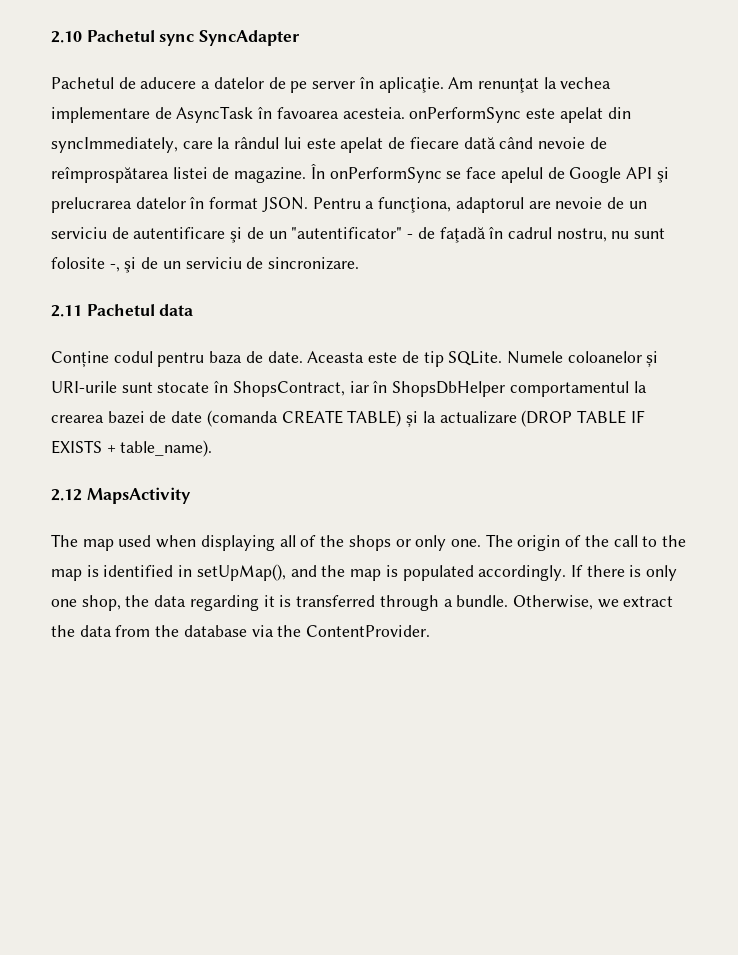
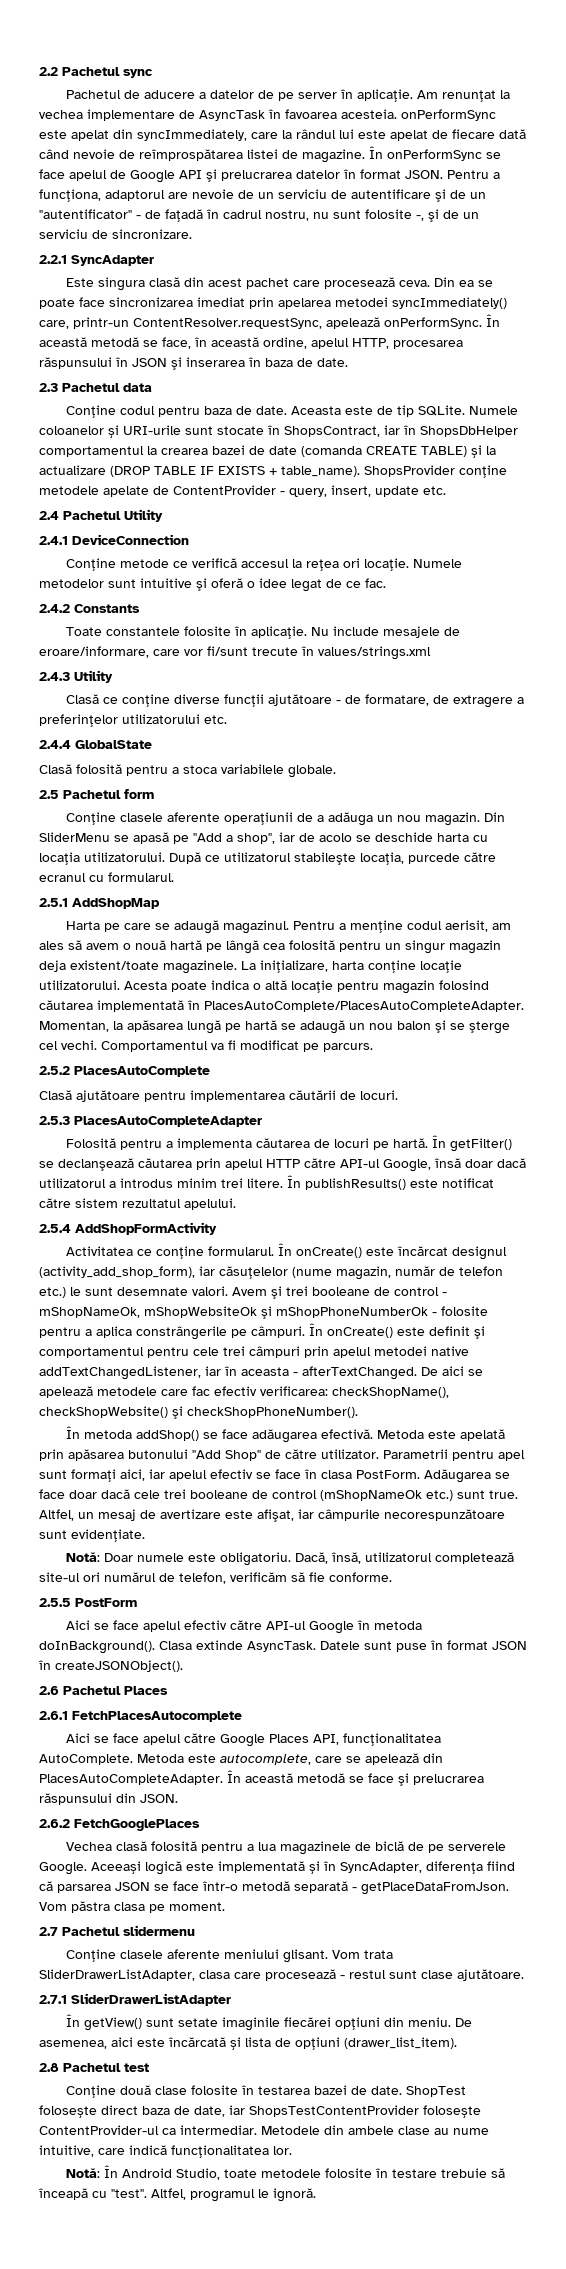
- 2.10 Pachetul sync SyncAdapter
+ 2.2 Pachetul sync
- 2.11 Pachetul data
+ 2.2.1 SyncAdapter
+ Este singura clasă din acest pachet care procesează ceva. Din ea se poate face sincronizarea imediat prin apelarea metodei syncImmediately() care, printr-un ContentResolver.requestSync, apelează onPerformSync. În această metodă se face, în această ordine, apelul HTTP, procesarea răspunsului în JSON şi inserarea în baza de date.
+ 2.3 Pachetul data
- Numele coloanelor și URI-urile sunt stocate în ShopsContract, iar în ShopsDbHelper comportamentul la crearea bazei de date (comanda CREATE TABLE) și la actualizare (DROP TABLE IF EXISTS + table_name).
- 2.12 MapsActivity
- The map used when displaying all of the shops or only one. The origin of the call to the map is identified in setUpMap(), and the map is populated accordingly. If there is only one shop, the data regarding it is transferred through a bundle. Otherwise, we extract the data from the database via the ContentProvider.
+ Numele coloanelor și URI-urile sunt stocate în ShopsContract, iar în ShopsDbHelper comportamentul la crearea bazei de date (comanda CREATE TABLE) și la actualizare (DROP TABLE IF EXISTS + table_name). ShopsProvider conţine metodele apelate de ContentProvider - query, insert, update etc.
+ 2.4 Pachetul Utility
+ 2.4.1 DeviceConnection
+ Conţine metode ce verifică accesul la reţea ori locaţie. Numele metodelor sunt intuitive şi oferă o idee legat de ce fac.
+ 2.4.2 Constants
+ Toate constantele folosite în aplicaţie. Nu include mesajele de eroare/informare, care vor fi/sunt trecute în values/strings.xml
+ 2.4.3 Utility
+ Clasă ce conţine diverse funcţii ajutătoare - de formatare, de extragere a preferinţelor utilizatorului etc.
+ 2.4.4 GlobalState
+ Clasă folosită pentru a stoca variabilele globale.
+ 2.5 Pachetul form
+ Conţine clasele aferente operaţiunii de a adăuga un nou magazin. Din SliderMenu se apasă pe "Add a shop", iar de acolo se deschide harta cu locaţia utilizatorului. După ce utilizatorul stabileşte locaţia, purcede către ecranul cu formularul.
+ 2.5.1 AddShopMap
+ Harta pe care se adaugă magazinul. Pentru a menţine codul aerisit, am ales să avem o nouă hartă pe lângă cea folosită pentru un singur magazin deja existent/toate magazinele. La iniţializare, harta conţine locaţie utilizatorului. Acesta poate indica o altă locaţie pentru magazin folosind căutarea implementată în PlacesAutoComplete/PlacesAutoCompleteAdapter. Momentan, la apăsarea lungă pe hartă se adaugă un nou balon şi se şterge cel vechi. Comportamentul va fi modificat pe parcurs.
+ 2.5.2 PlacesAutoComplete
+ Clasă ajutătoare pentru implementarea căutării de locuri.
+ 2.5.3 PlacesAutoCompleteAdapter
+ Folosită pentru a implementa căutarea de locuri pe hartă. În getFilter() se declanşează căutarea prin apelul HTTP către API-ul Google, însă doar dacă utilizatorul a introdus minim trei litere. În publishResults() este notificat către sistem rezultatul apelului.
+ 2.5.4 AddShopFormActivity
+ Activitatea ce conţine formularul. În onCreate() este încărcat designul (activity_add_shop_form), iar căsuţelelor (nume magazin, număr de telefon etc.) le sunt desemnate valori. Avem şi trei booleane de control - mShopNameOk, mShopWebsiteOk şi mShopPhoneNumberOk - folosite pentru a aplica constrângerile pe câmpuri. În onCreate() este definit şi comportamentul pentru cele trei câmpuri prin apelul metodei native addTextChangedListener, iar în aceasta - afterTextChanged. De aici se apelează metodele care fac efectiv verificarea: checkShopName(), checkShopWebsite() şi checkShopPhoneNumber().
+ În metoda addShop() se face adăugarea efectivă. Metoda este apelată prin apăsarea butonului "Add Shop" de către utilizator. Parametrii pentru apel sunt formaţi aici, iar apelul efectiv se face în clasa PostForm. Adăugarea se face doar dacă cele trei booleane de control (mShopNameOk etc.) sunt true. Altfel, un mesaj de avertizare este afişat, iar câmpurile necorespunzătoare sunt evidenţiate.
+ Notă: Doar numele este obligatoriu. Dacă, însă, utilizatorul completează site-ul ori numărul de telefon, verificăm să fie conforme.
+ 2.5.5 PostForm
+ Aici se face apelul efectiv către API-ul Google în metoda doInBackground(). Clasa extinde AsyncTask. Datele sunt puse în format JSON în createJSONObject().
+ 2.6 Pachetul Places
+ 2.6.1 FetchPlacesAutocomplete
+ Aici se face apelul către Google Places API, funcţionalitatea AutoComplete. Metoda este autocomplete, care se apelează din PlacesAutoCompleteAdapter. În această metodă se face şi prelucrarea răspunsului din JSON.
+ 2.6.2 FetchGooglePlaces
+ Vechea clasă folosită pentru a lua magazinele de biclă de pe serverele Google. Aceeași logică este implementată și în SyncAdapter, diferența fiind că parsarea JSON se face într-o metodă separată - getPlaceDataFromJson. Vom păstra clasa pe moment.
+ 2.7 Pachetul slidermenu
+ Conține clasele aferente meniului glisant. Vom trata SliderDrawerListAdapter, clasa care procesează - restul sunt clase ajutătoare.
+ 2.7.1 SliderDrawerListAdapter
+ În getView() sunt setate imaginile fiecărei opțiuni din meniu. De asemenea, aici este încărcată și lista de opțiuni (drawer_list_item).
+ 2.8 Pachetul test
+ Conține două clase folosite în testarea bazei de date. ShopTest folosește direct baza de date, iar ShopsTestContentProvider folosește ContentProvider-ul ca intermediar. Metodele din ambele clase au nume intuitive, care indică funcționalitatea lor.
+ Notă: În Android Studio, toate metodele folosite în testare trebuie să înceapă cu "test". Altfel, programul le ignoră.

